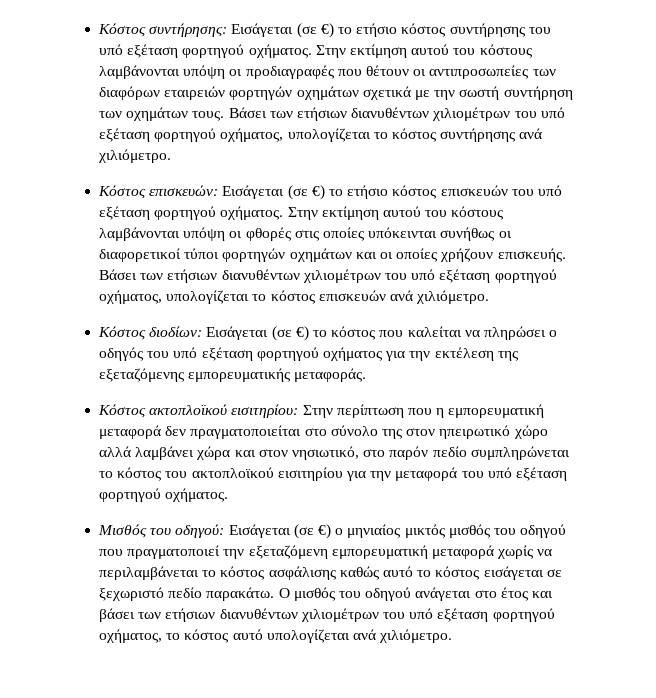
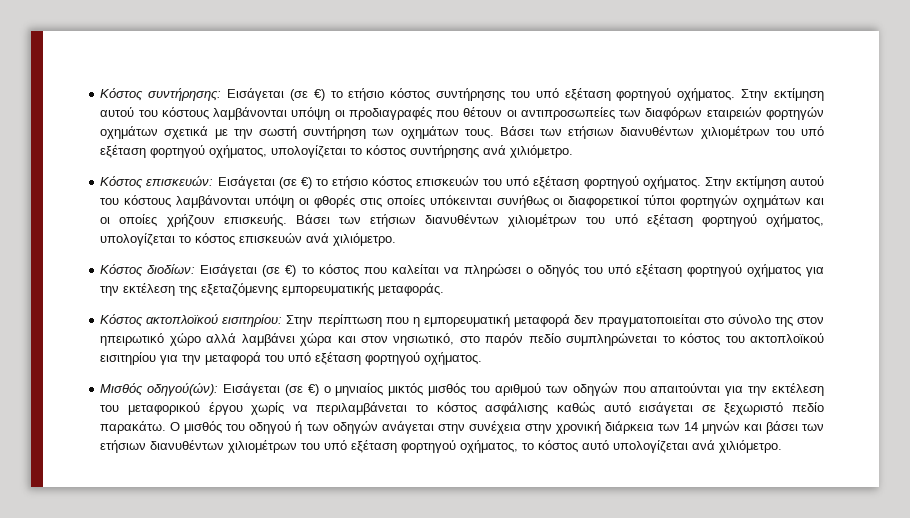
- Μισθός του οδηγού: Εισάγεται (σε €) ο μηνιαίος μικτός μισθός του οδηγού που πραγματοποιεί την εξεταζόμενη εμπορευματική μεταφορά χωρίς να περιλαμβάνεται το κόστος ασφάλισης καθώς αυτό το κόστος εισάγεται σε ξεχωριστό πεδίο παρακάτω.
+ Μισθός οδηγού(ών): Εισάγεται (σε €) ο μηνιαίος μικτός μισθός του αριθμού των οδηγών που απαιτούνται για την εκτέλεση του μεταφορικού έργου χωρίς να περιλαμβάνεται το κόστος ασφάλισης καθώς αυτό εισάγεται σε ξεχωριστό πεδίο παρακάτω.
- Ο μισθός του οδηγού ανάγεται στο έτος και βάσει των ετήσιων διανυθέντων χιλιομέτρων του υπό εξέταση φορτηγού οχήματος, το κόστος αυτό υπολογίζεται ανά χιλιόμετρο.
+ Ο μισθός του οδηγού ή των οδηγών ανάγεται στην συνέχεια στην χρονική διάρκεια των 14 μηνών και βάσει των ετήσιων διανυθέντων χιλιομέτρων του υπό εξέταση φορτηγού οχήματος, το κόστος αυτό υπολογίζεται ανά χιλιόμετρο.

